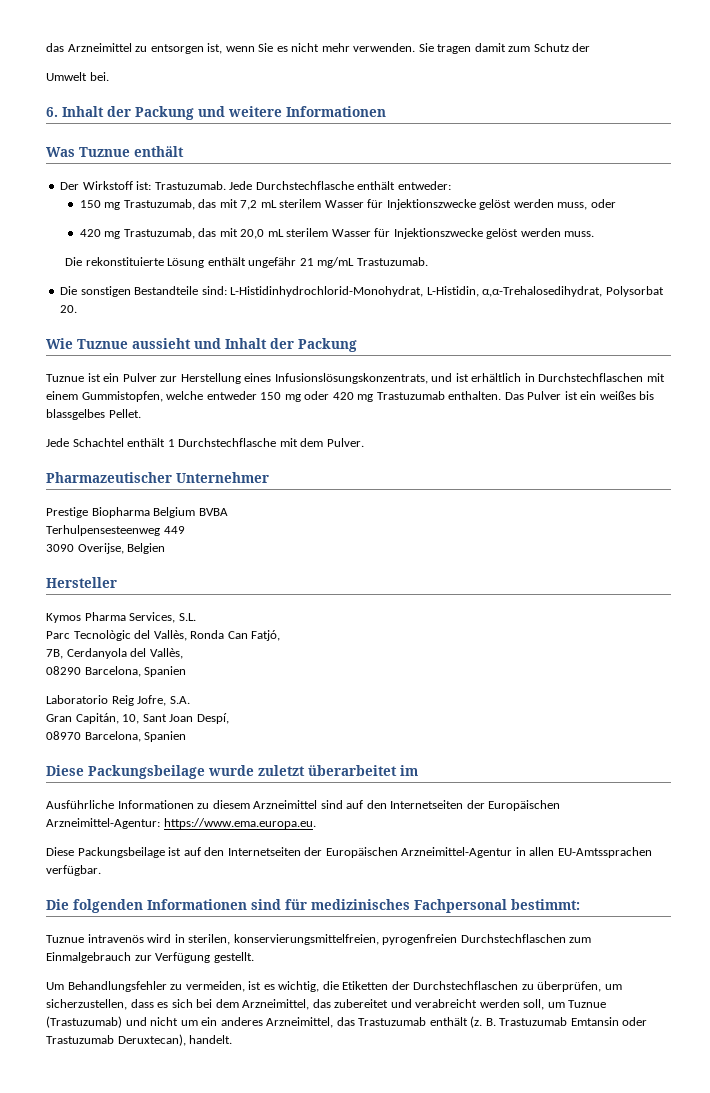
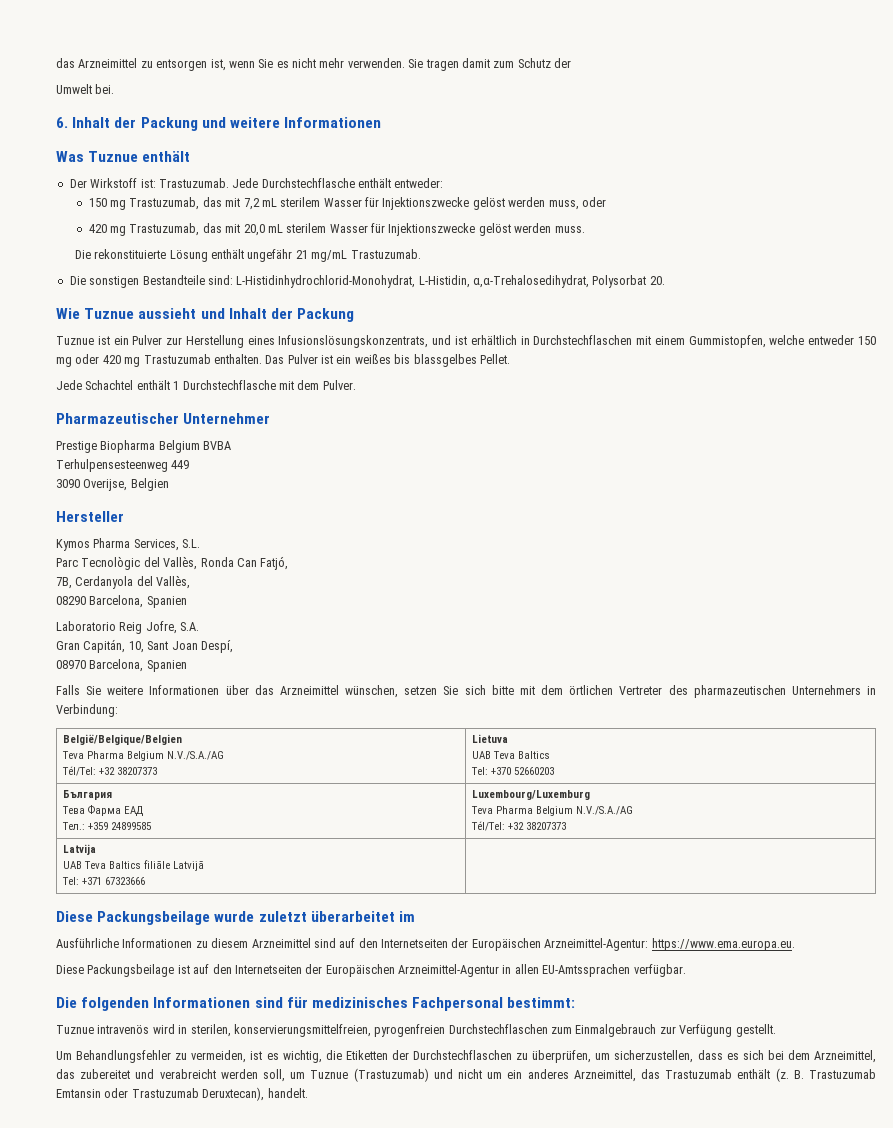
+ Falls Sie weitere Informationen über das Arzneimittel wünschen, setzen Sie sich bitte mit dem örtlichen Vertreter des pharmazeutischen Unternehmers in Verbindung:
+ België/Belgique/Belgien
+ Teva Pharma Belgium N.V./S.A./AG
+ Tél/Tel: +32 38207373 | Lietuva
+ UAB Teva Baltics
+ Tel: +370 52660203
+ България
+ Тева Фарма ЕАД
+ Teл.: +359 24899585 | Luxembourg/Luxemburg
+ Teva Pharma Belgium N.V./S.A./AG
+ Tél/Tel: +32 38207373
+ Latvija
+ UAB Teva Baltics filiāle Latvijā
+ Tel: +371 67323666 |

